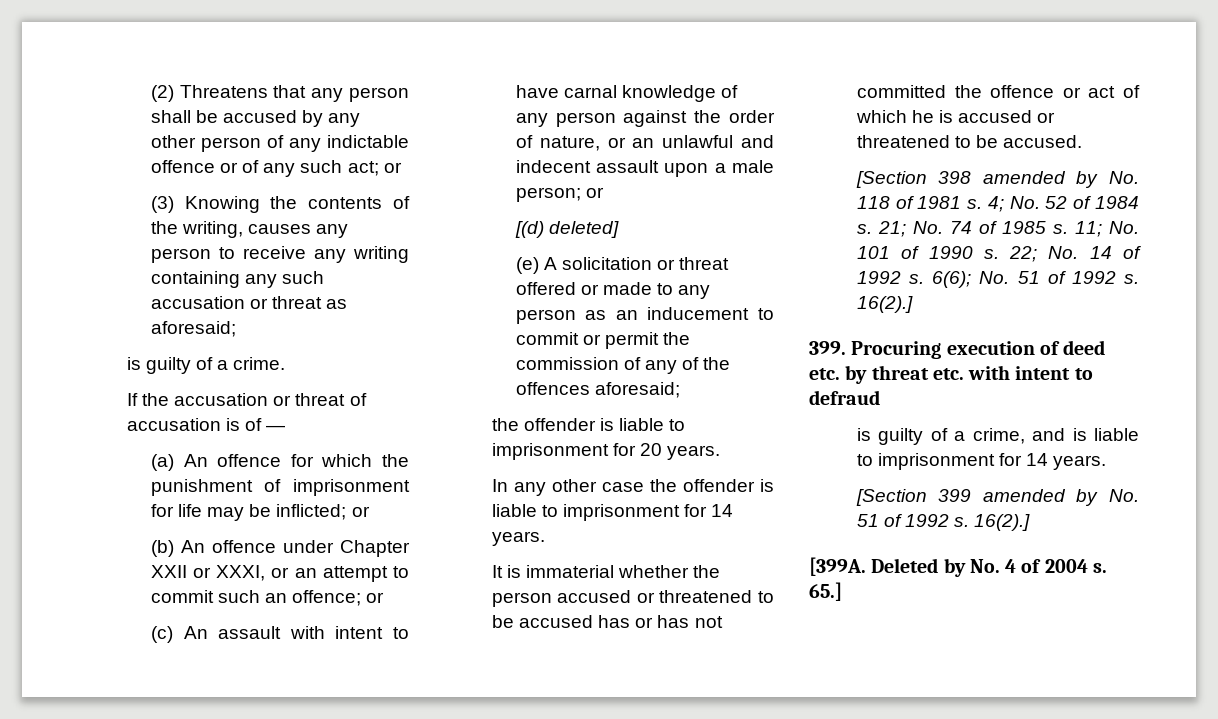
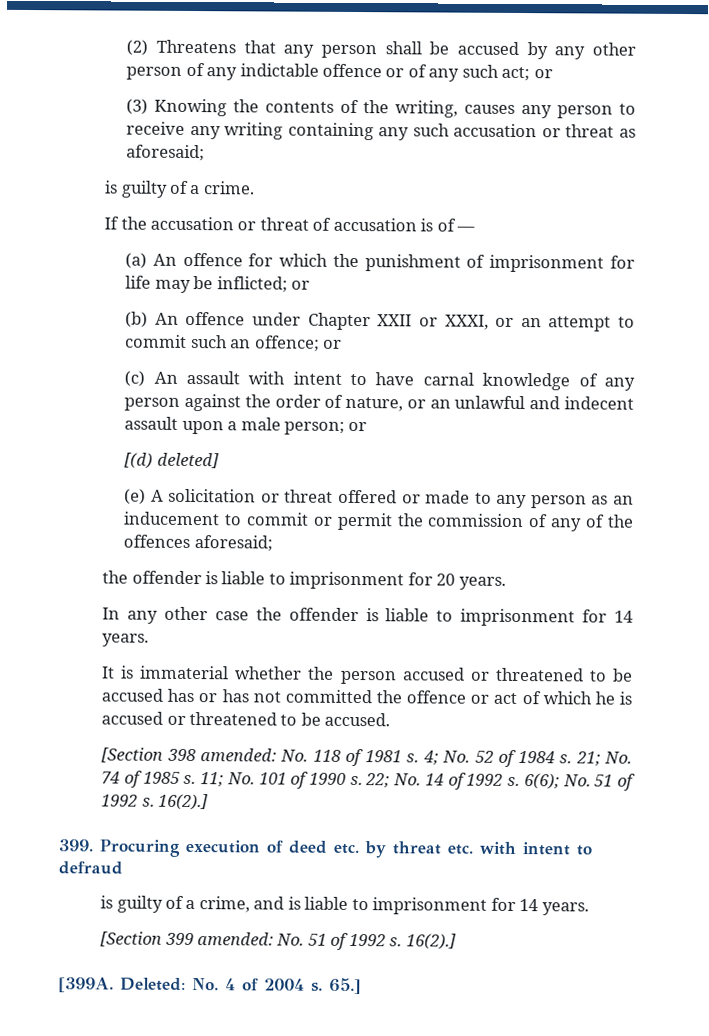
- [Section 398 amended by No. 118 of 1981 s.
+ [Section 398 amended: No. 118 of 1981 s.
- [Section 399 amended by No. 51 of 1992 s.
+ [Section 399 amended: No. 51 of 1992 s.
- Deleted by No. 4 of 2004 s.
+ Deleted: No. 4 of 2004 s.

